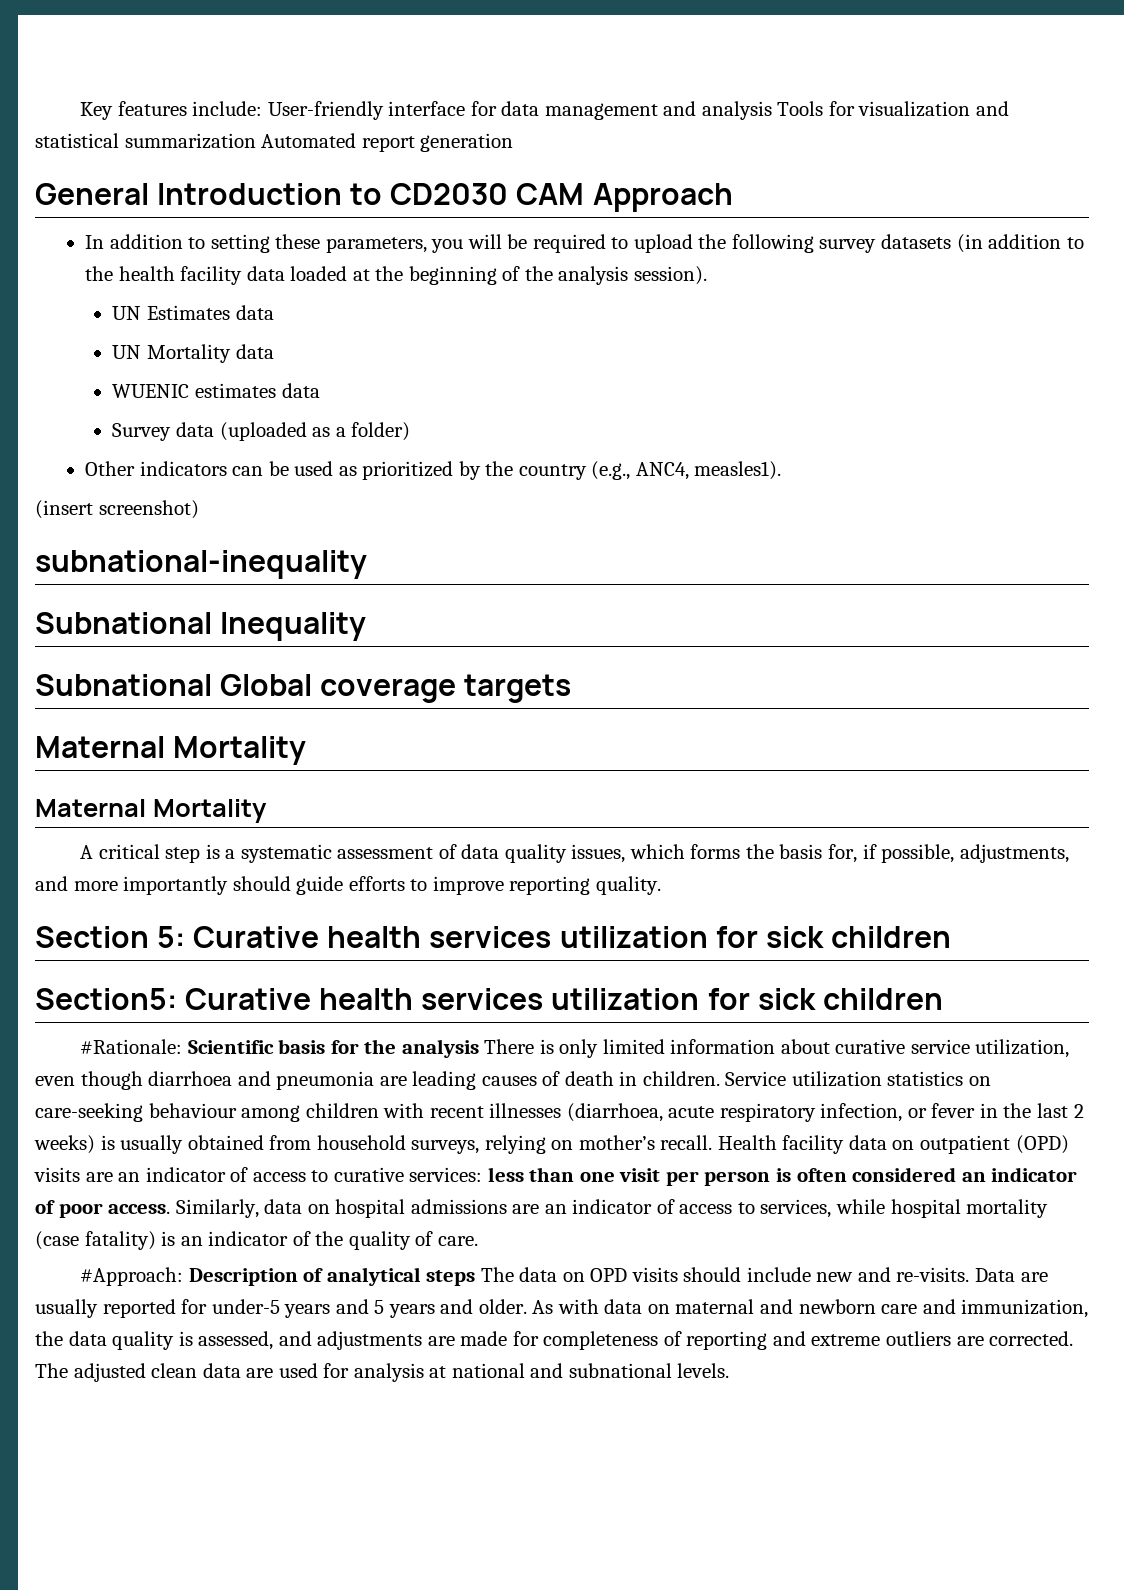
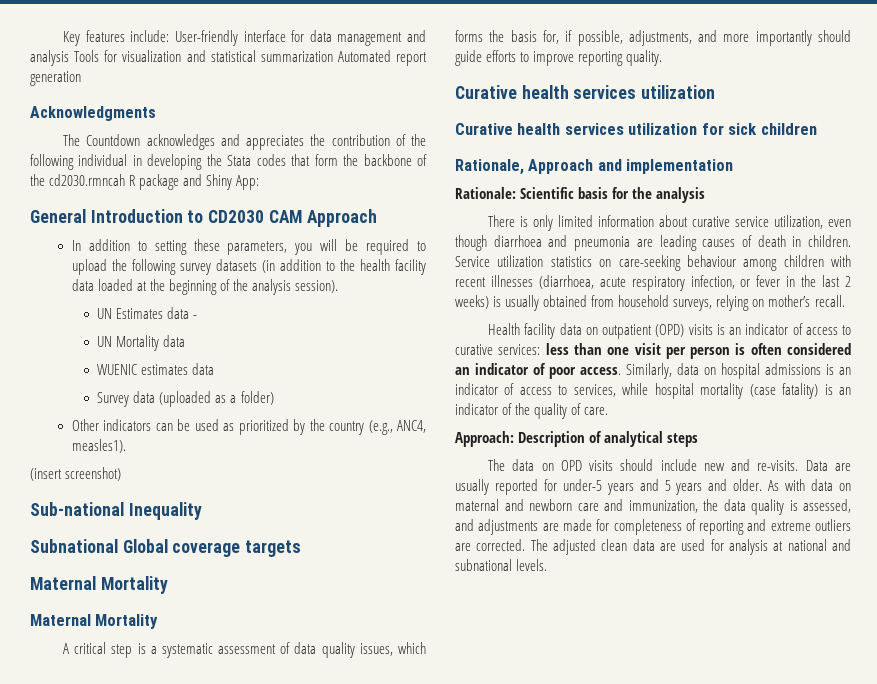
+ Acknowledgments
+ The Countdown acknowledges and appreciates the contribution of the following individual in developing the Stata codes that form the backbone of the cd2030.rmncah R package and Shiny App:
- UN Estimates data
+ UN Estimates data -
- subnational-inequality
- Subnational Inequality
+ Sub-national Inequality
  A critical step is a systematic assessment of data quality issues, which forms the basis for, if possible, adjustments, and more importantly should guide efforts to improve reporting quality.
- Section 5: Curative health services utilization for sick children
- Section5: Curative health services utilization for sick children
- #Rationale: Scientific basis for the analysis There is only limited information about curative service utilization, even though diarrhoea and pneumonia are leading causes of death in children.
+ Curative health services utilization
+ Curative health services utilization for sick children
+ Rationale, Approach and implementation
+ Rationale: Scientific basis for the analysis
+ There is only limited information about curative service utilization, even though diarrhoea and pneumonia are leading causes of death in children.
- Service utilization statistics on care-seeking behaviour among children with recent illnesses (diarrhoea, acute respiratory infection, or fever in the last 2 weeks) is usually obtained from household surveys, relying on mother’s recall. Health facility data on outpatient (OPD) visits are an indicator of access to curative services: less than one visit per person is often considered an indicator of poor access.
+ Service utilization statistics on care-seeking behaviour among children with recent illnesses (diarrhoea, acute respiratory infection, or fever in the last 2 weeks) is usually obtained from household surveys, relying on mother’s recall.
+ Health facility data on outpatient (OPD) visits is an indicator of access to curative services: less than one visit per person is often considered an indicator of poor access.
- Similarly, data on hospital admissions are an indicator of access to services, while hospital mortality (case fatality) is an indicator of the quality of care.
+ Similarly, data on hospital admissions is an indicator of access to services, while hospital mortality (case fatality) is an indicator of the quality of care.
- #Approach: Description of analytical steps The data on OPD visits should include new and re-visits.
+ Approach: Description of analytical steps
+ The data on OPD visits should include new and re-visits.

